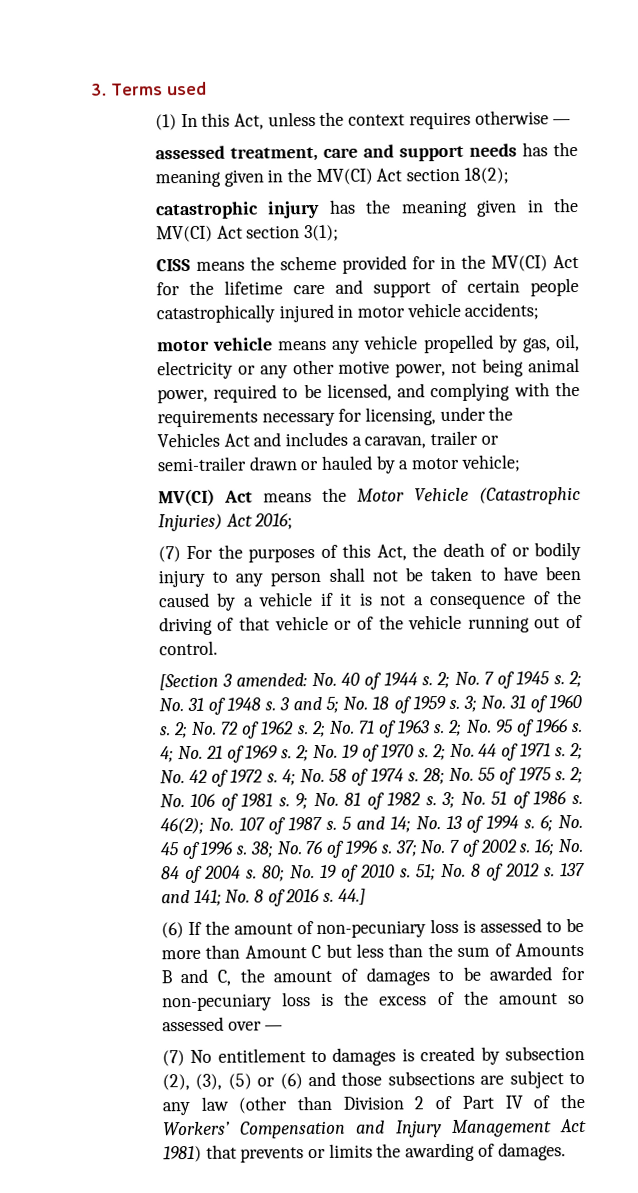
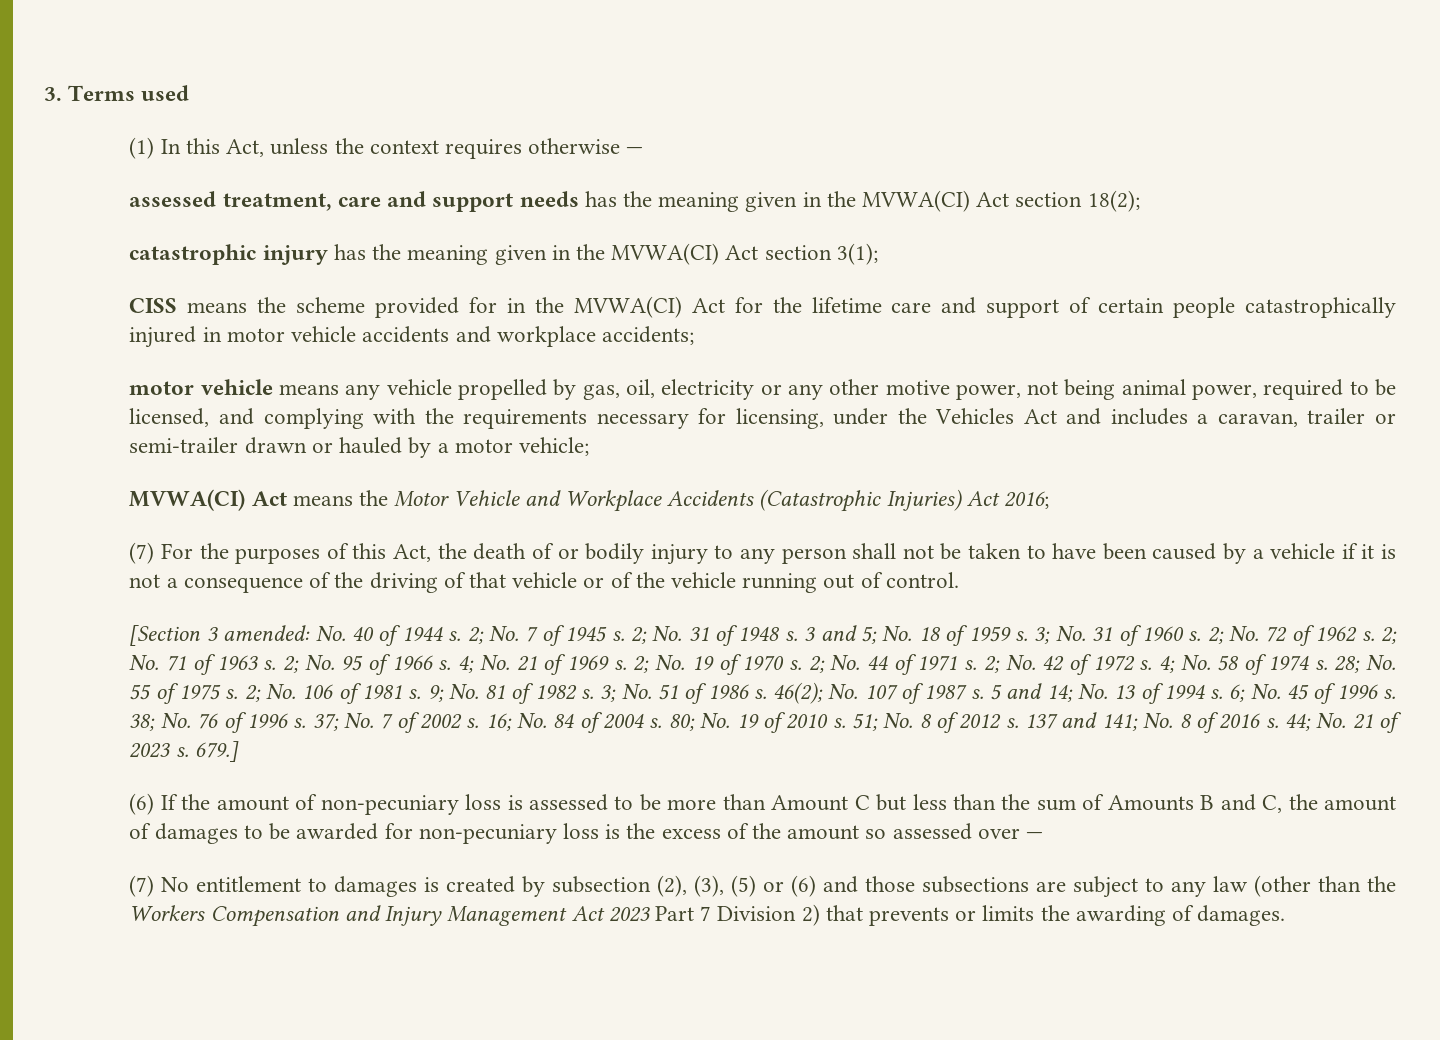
- assessed treatment, care and support needs has the meaning given in the MV(CI) Act section 18(2);
+ assessed treatment, care and support needs has the meaning given in the MVWA(CI) Act section 18(2);
- catastrophic injury has the meaning given in the MV(CI) Act section 3(1);
+ catastrophic injury has the meaning given in the MVWA(CI) Act section 3(1);
- CISS means the scheme provided for in the MV(CI) Act for the lifetime care and support of certain people catastrophically injured in motor vehicle accidents;
+ CISS means the scheme provided for in the MVWA(CI) Act for the lifetime care and support of certain people catastrophically injured in motor vehicle accidents and workplace accidents;
- MV(CI) Act means the Motor Vehicle (Catastrophic Injuries) Act 2016;
+ MVWA(CI) Act means the Motor Vehicle and Workplace Accidents (Catastrophic Injuries) Act 2016;
- 44.]
+ 44; No. 21 of 2023 s. 679.]
- (7) No entitlement to damages is created by subsection (2), (3), (5) or (6) and those subsections are subject to any law (other than Division 2 of Part IV of the Workers’ Compensation and Injury Management Act 1981) that prevents or limits the awarding of damages.
+ (7) No entitlement to damages is created by subsection (2), (3), (5) or (6) and those subsections are subject to any law (other than the Workers Compensation and Injury Management Act 2023 Part 7 Division 2) that prevents or limits the awarding of damages.

